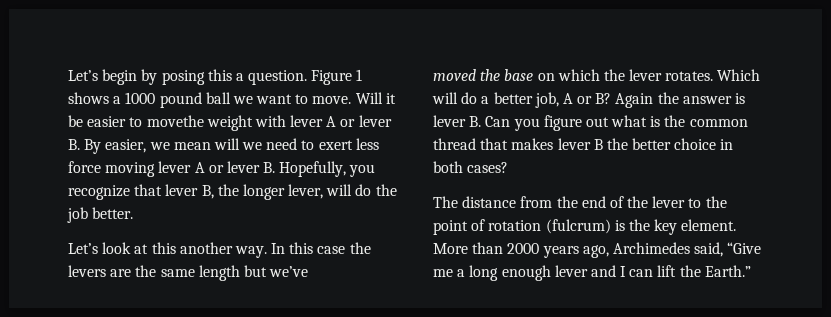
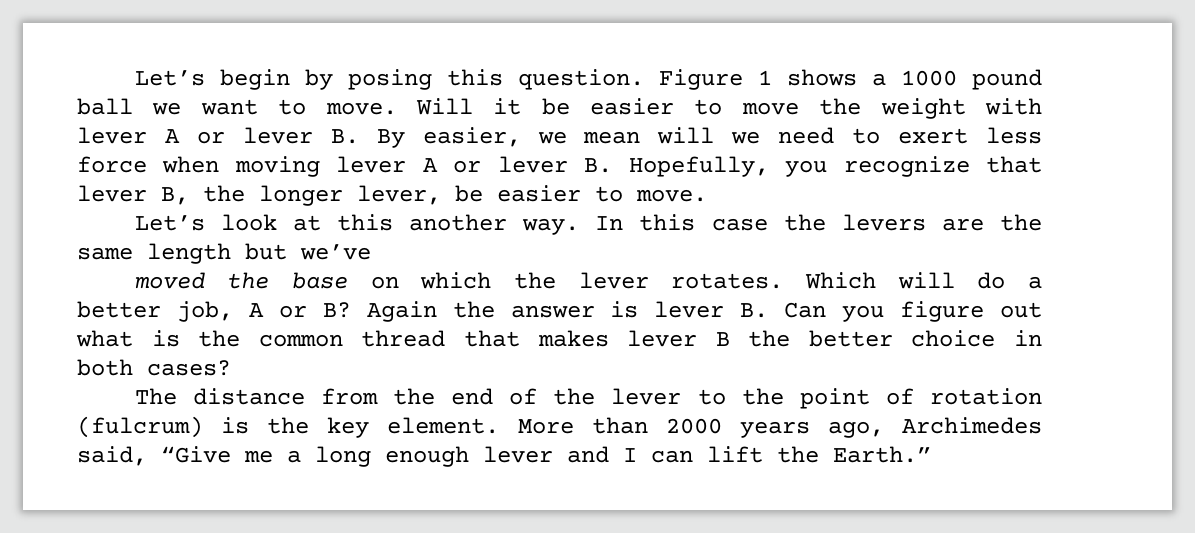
- Let’s begin by posing this a question.
+ Let’s begin by posing this question.
- Will it be easier to movethe weight with lever A or lever B. By easier, we mean will we need to exert less force moving lever A or lever B. Hopefully, you recognize that lever B, the longer lever, will do the job better.
+ Will it be easier to move the weight with lever A or lever B. By easier, we mean will we need to exert less force when moving lever A or lever B. Hopefully, you recognize that lever B, the longer lever, be easier to move.

